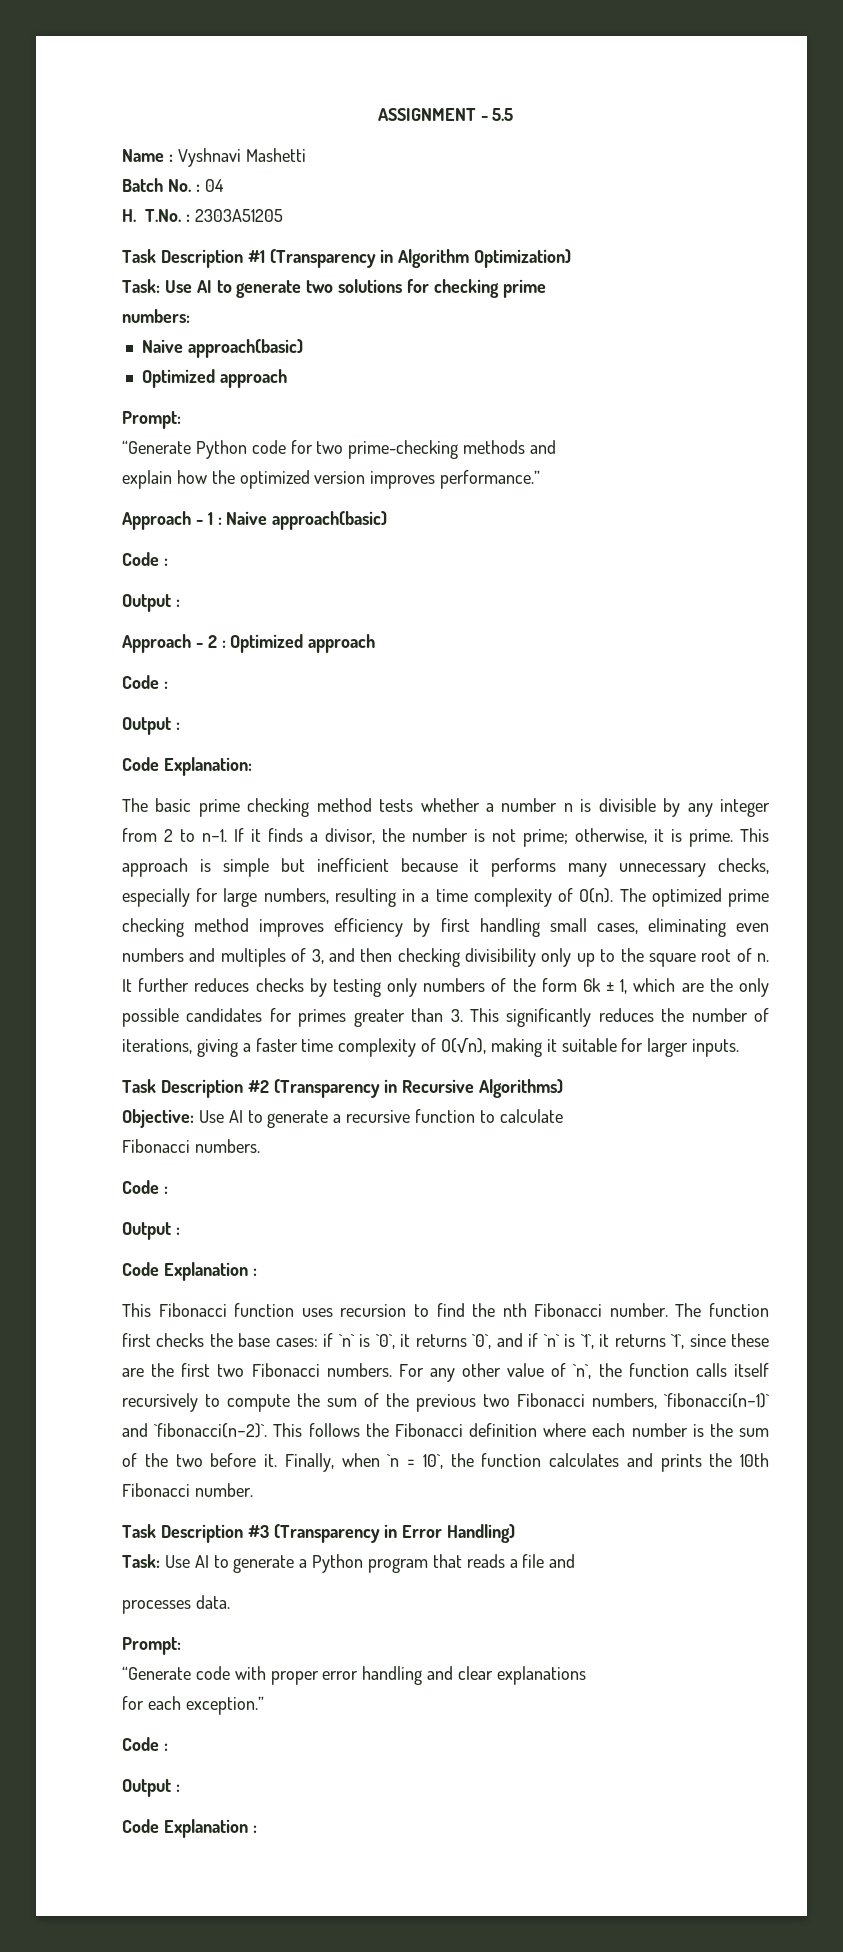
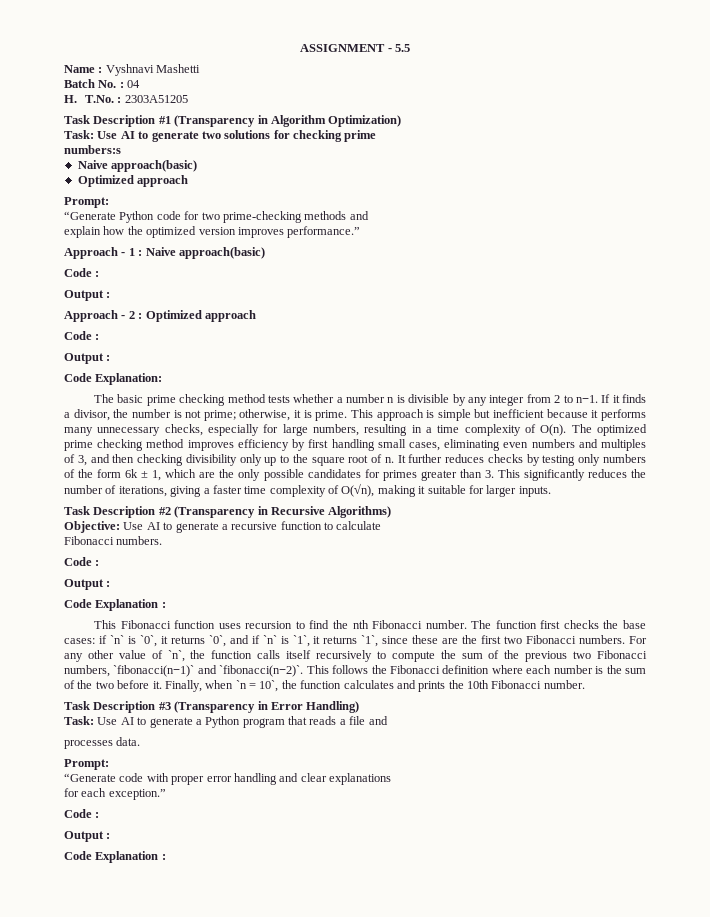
- numbers:
+ numbers:s

